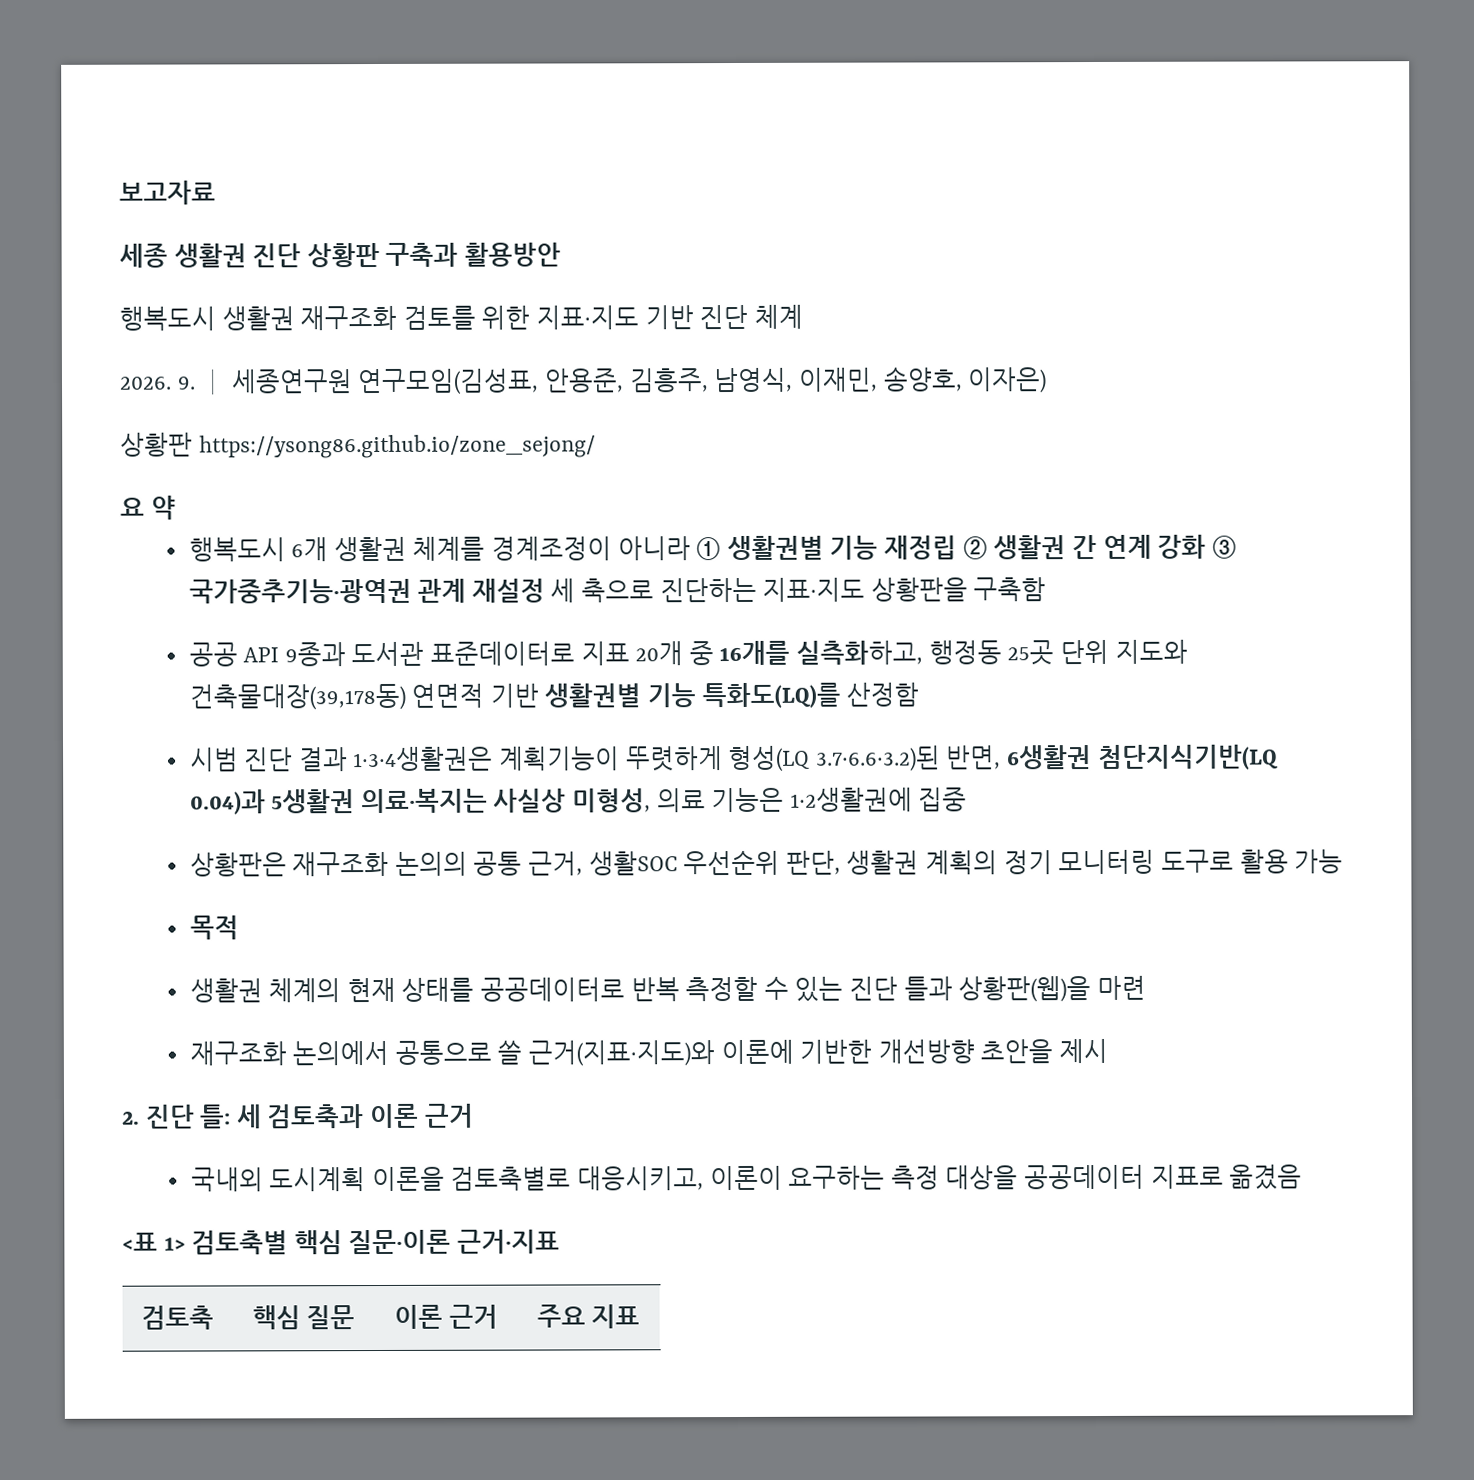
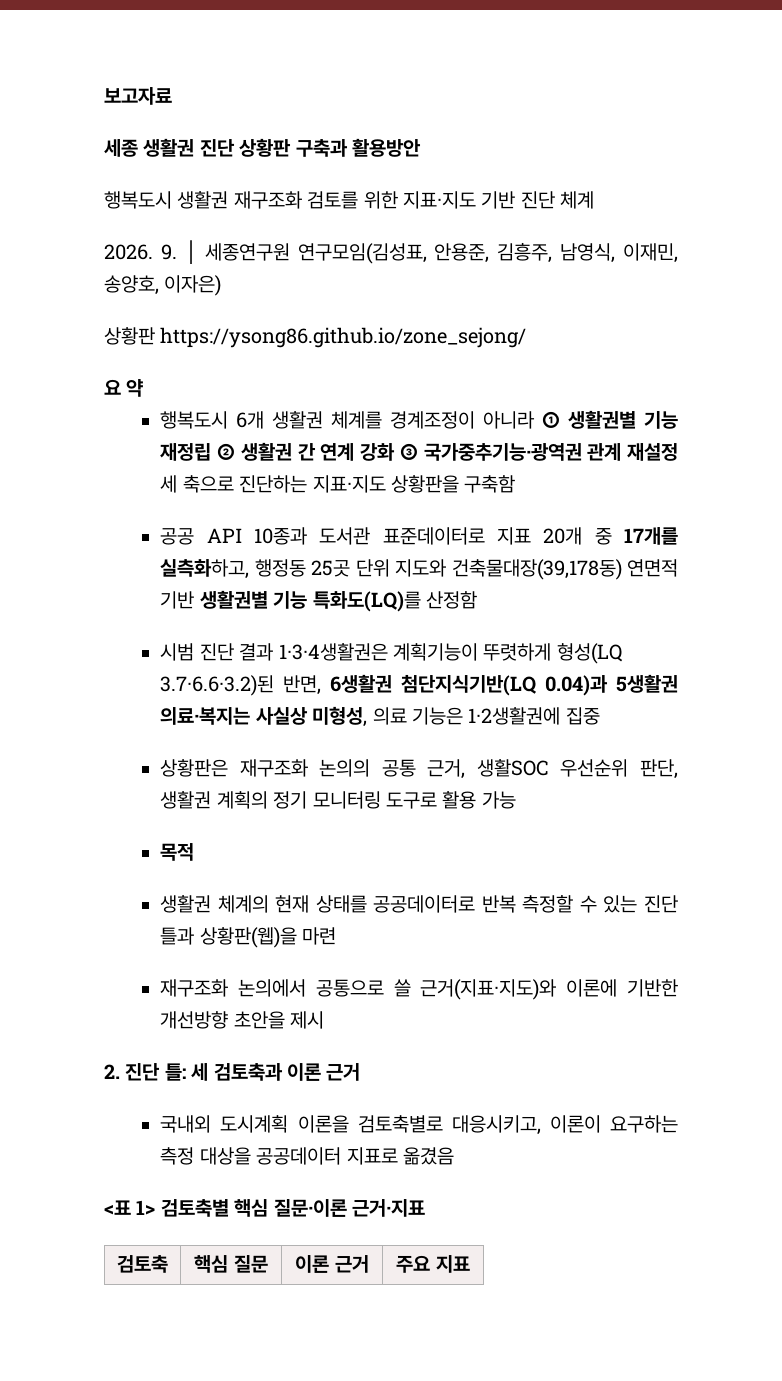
- 공공 API 9종과 도서관 표준데이터로 지표 20개 중 16개를 실측화하고, 행정동 25곳 단위 지도와 건축물대장(39,178동) 연면적 기반 생활권별 기능 특화도(LQ)를 산정함
+ 공공 API 10종과 도서관 표준데이터로 지표 20개 중 17개를 실측화하고, 행정동 25곳 단위 지도와 건축물대장(39,178동) 연면적 기반 생활권별 기능 특화도(LQ)를 산정함

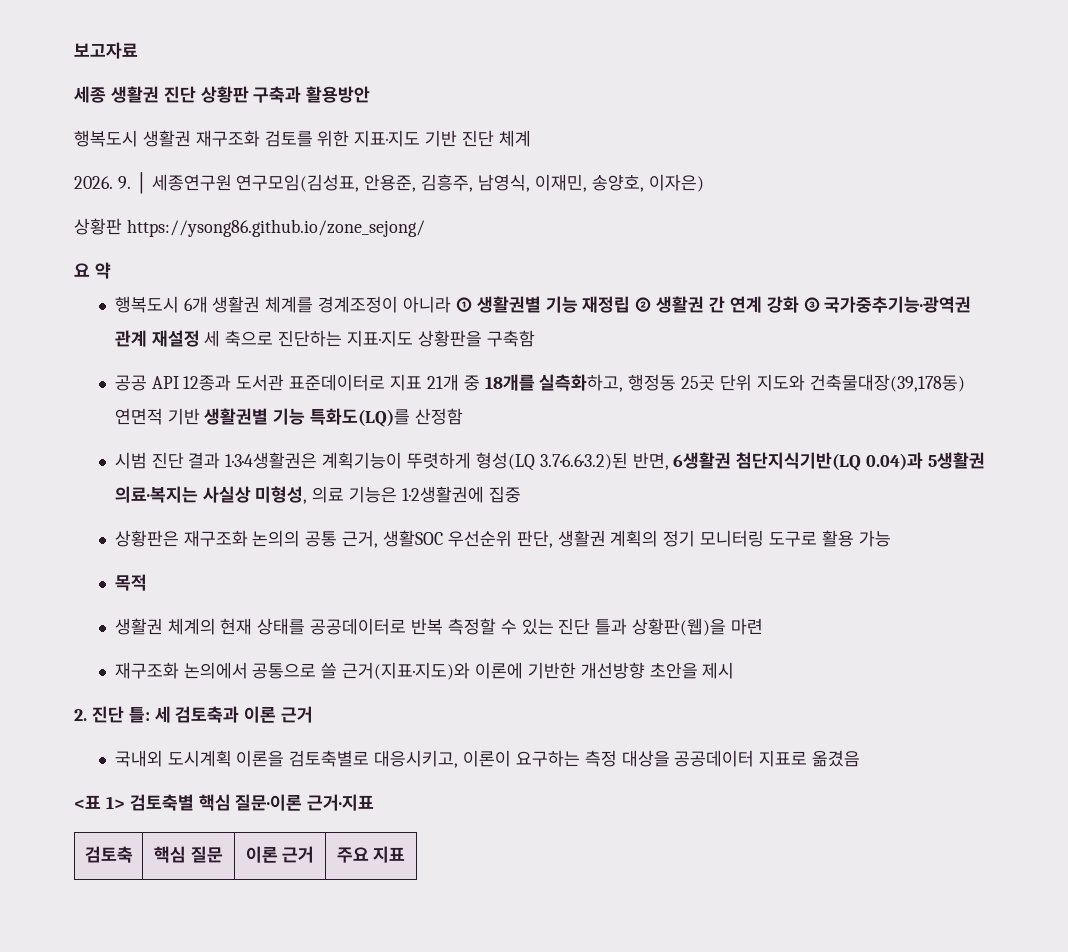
- 공공 API 10종과 도서관 표준데이터로 지표 20개 중 17개를 실측화하고, 행정동 25곳 단위 지도와 건축물대장(39,178동) 연면적 기반 생활권별 기능 특화도(LQ)를 산정함
+ 공공 API 12종과 도서관 표준데이터로 지표 21개 중 18개를 실측화하고, 행정동 25곳 단위 지도와 건축물대장(39,178동) 연면적 기반 생활권별 기능 특화도(LQ)를 산정함

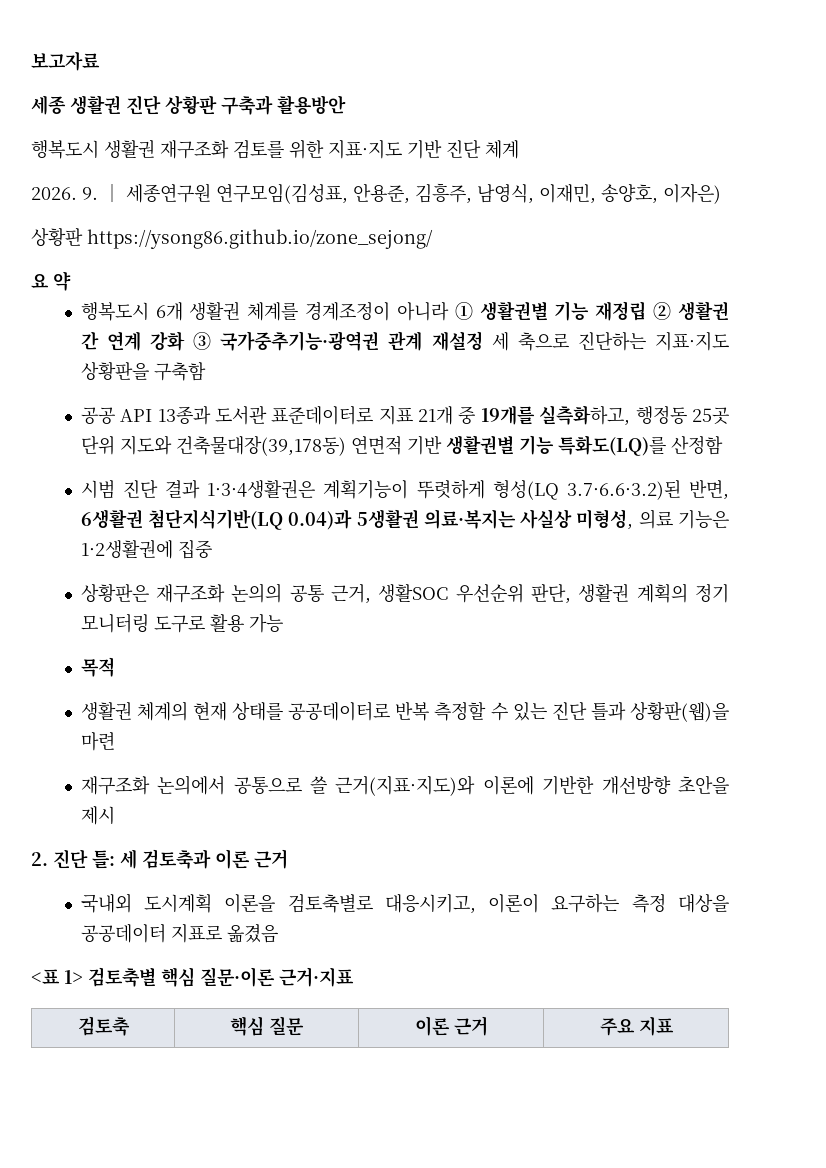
- 공공 API 12종과 도서관 표준데이터로 지표 21개 중 18개를 실측화하고, 행정동 25곳 단위 지도와 건축물대장(39,178동) 연면적 기반 생활권별 기능 특화도(LQ)를 산정함
+ 공공 API 13종과 도서관 표준데이터로 지표 21개 중 19개를 실측화하고, 행정동 25곳 단위 지도와 건축물대장(39,178동) 연면적 기반 생활권별 기능 특화도(LQ)를 산정함

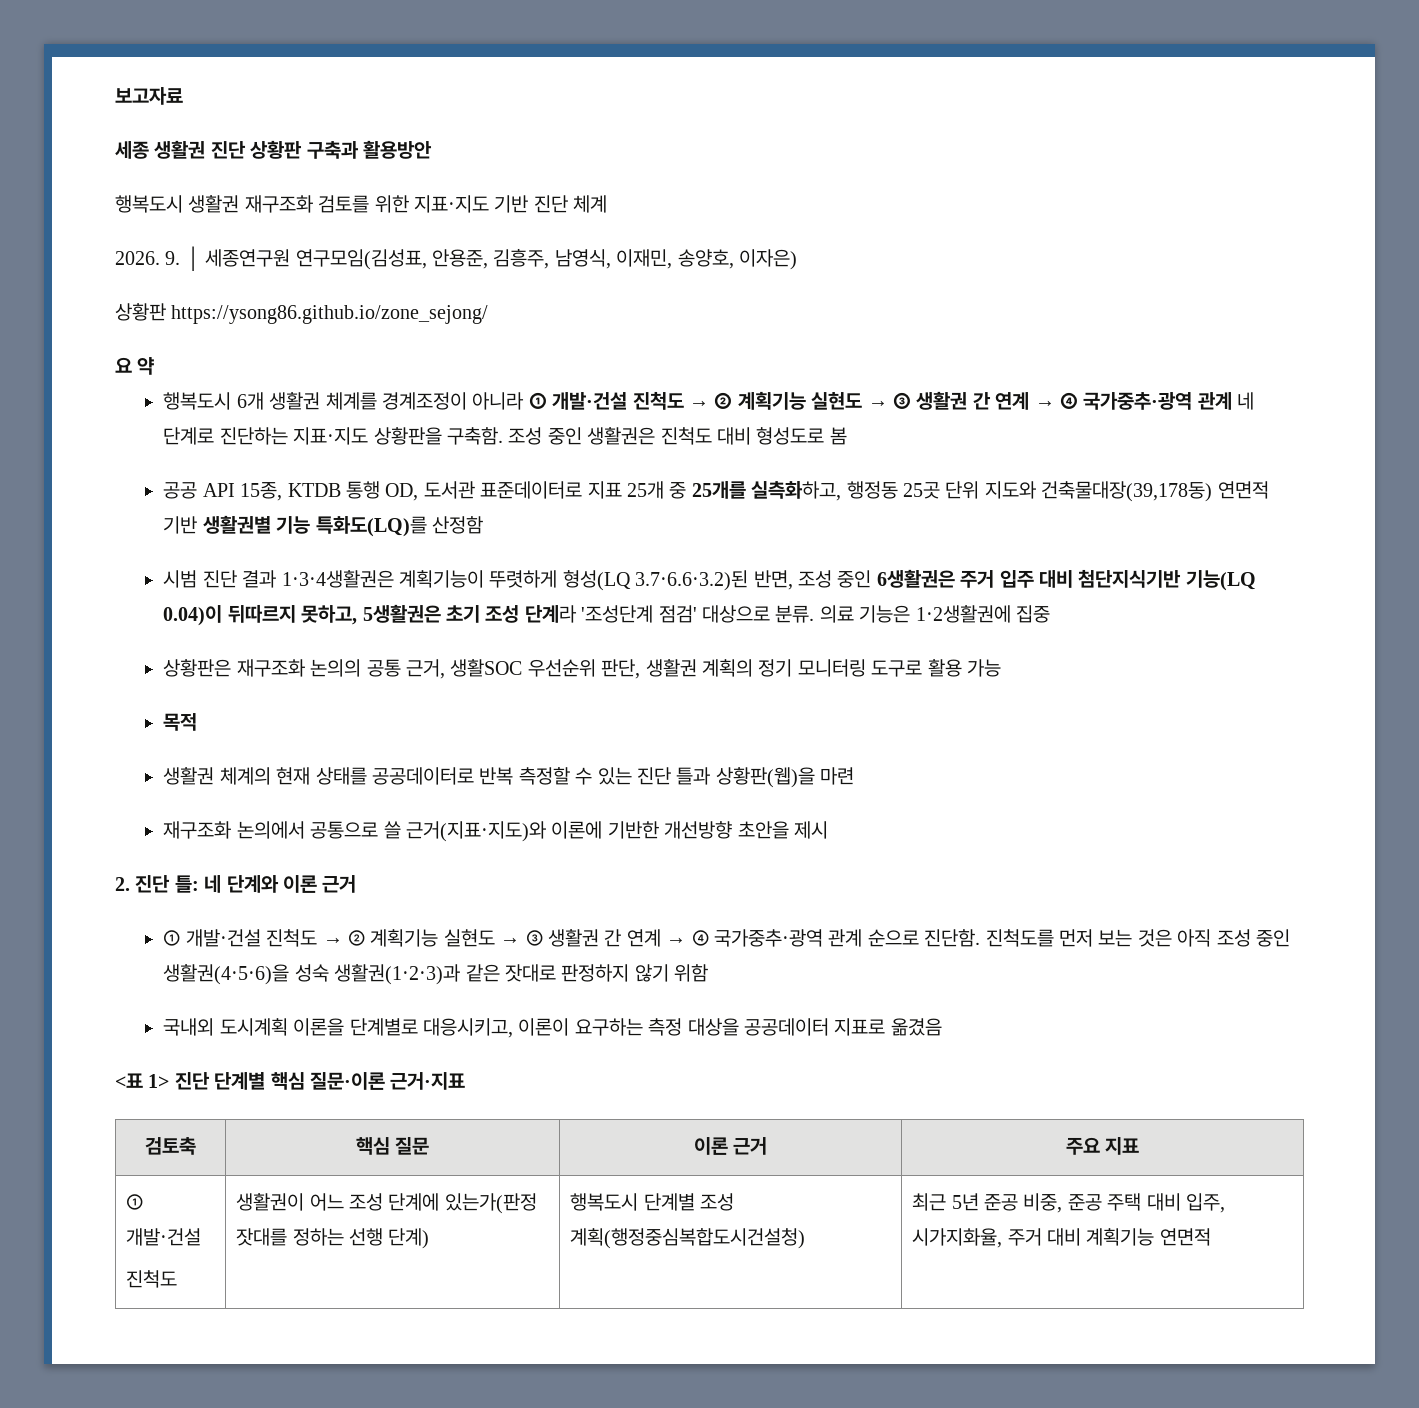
- 행복도시 6개 생활권 체계를 경계조정이 아니라 ① 생활권별 기능 재정립 ② 생활권 간 연계 강화 ③ 국가중추기능·광역권 관계 재설정 세 축으로 진단하는 지표·지도 상황판을 구축함
- 공공 API 13종과 도서관 표준데이터로 지표 21개 중 19개를 실측화하고, 행정동 25곳 단위 지도와 건축물대장(39,178동) 연면적 기반 생활권별 기능 특화도(LQ)를 산정함
+ 행복도시 6개 생활권 체계를 경계조정이 아니라 ① 개발·건설 진척도 → ② 계획기능 실현도 → ③ 생활권 간 연계 → ④ 국가중추·광역 관계 네 단계로 진단하는 지표·지도 상황판을 구축함. 조성 중인 생활권은 진척도 대비 형성도로 봄
+ 공공 API 15종, KTDB 통행 OD, 도서관 표준데이터로 지표 25개 중 25개를 실측화하고, 행정동 25곳 단위 지도와 건축물대장(39,178동) 연면적 기반 생활권별 기능 특화도(LQ)를 산정함
- 시범 진단 결과 1·3·4생활권은 계획기능이 뚜렷하게 형성(LQ 3.7·6.6·3.2)된 반면, 6생활권 첨단지식기반(LQ 0.04)과 5생활권 의료·복지는 사실상 미형성, 의료 기능은 1·2생활권에 집중
+ 시범 진단 결과 1·3·4생활권은 계획기능이 뚜렷하게 형성(LQ 3.7·6.6·3.2)된 반면, 조성 중인 6생활권은 주거 입주 대비 첨단지식기반 기능(LQ 0.04)이 뒤따르지 못하고, 5생활권은 초기 조성 단계라 '조성단계 점검' 대상으로 분류. 의료 기능은 1·2생활권에 집중
- 2. 진단 틀: 세 검토축과 이론 근거
+ 2. 진단 틀: 네 단계와 이론 근거
+ ① 개발·건설 진척도 → ② 계획기능 실현도 → ③ 생활권 간 연계 → ④ 국가중추·광역 관계 순으로 진단함. 진척도를 먼저 보는 것은 아직 조성 중인 생활권(4·5·6)을 성숙 생활권(1·2·3)과 같은 잣대로 판정하지 않기 위함
- 국내외 도시계획 이론을 검토축별로 대응시키고, 이론이 요구하는 측정 대상을 공공데이터 지표로 옮겼음
+ 국내외 도시계획 이론을 단계별로 대응시키고, 이론이 요구하는 측정 대상을 공공데이터 지표로 옮겼음
- <표 1> 검토축별 핵심 질문·이론 근거·지표
+ <표 1> 진단 단계별 핵심 질문·이론 근거·지표
  검토축 | 핵심 질문 | 이론 근거 | 주요 지표
+ ① 개발·건설
+ 진척도 | 생활권이 어느 조성 단계에 있는가(판정 잣대를 정하는 선행 단계) | 행복도시 단계별 조성 계획(행정중심복합도시건설청) | 최근 5년 준공 비중, 준공 주택 대비 입주, 시가지화율, 주거 대비 계획기능 연면적

